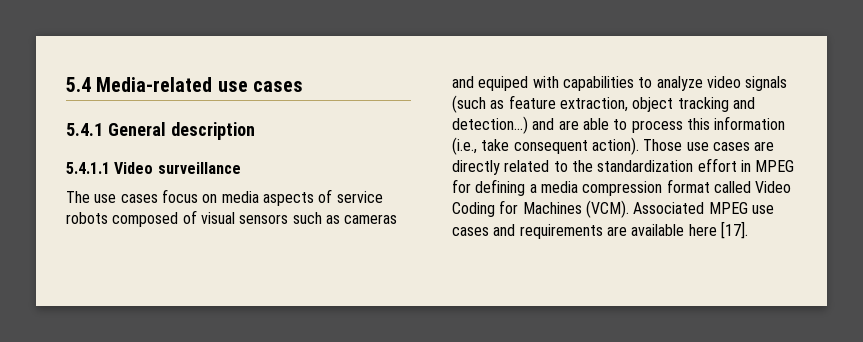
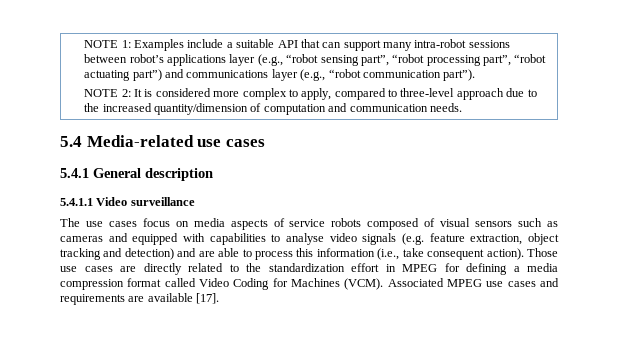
+ NOTE 1: Examples include a suitable API that can support many intra-robot sessions between robot’s applications layer (e.g., “robot sensing part”, “robot processing part”, “robot actuating part”) and communications layer (e.g., “robot communication part”).
+ NOTE 2: It is considered more complex to apply, compared to three-level approach due to the increased quantity/dimension of computation and communication needs.
- The use cases focus on media aspects of service robots composed of visual sensors such as cameras and equiped with capabilities to analyze video signals (such as feature extraction, object tracking and detection…) and are able to process this information (i.e., take consequent action).
+ The use cases focus on media aspects of service robots composed of visual sensors such as cameras and equipped with capabilities to analyse video signals (e.g. feature extraction, object tracking and detection) and are able to process this information (i.e., take consequent action).
- Associated MPEG use cases and requirements are available here [17].
+ Associated MPEG use cases and requirements are available [17].

